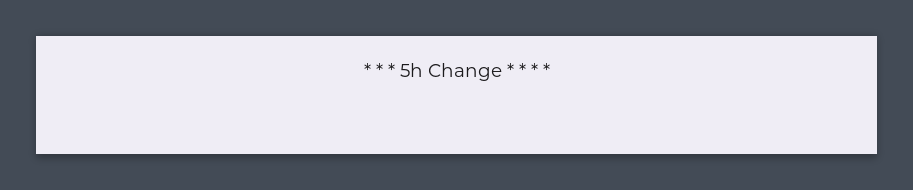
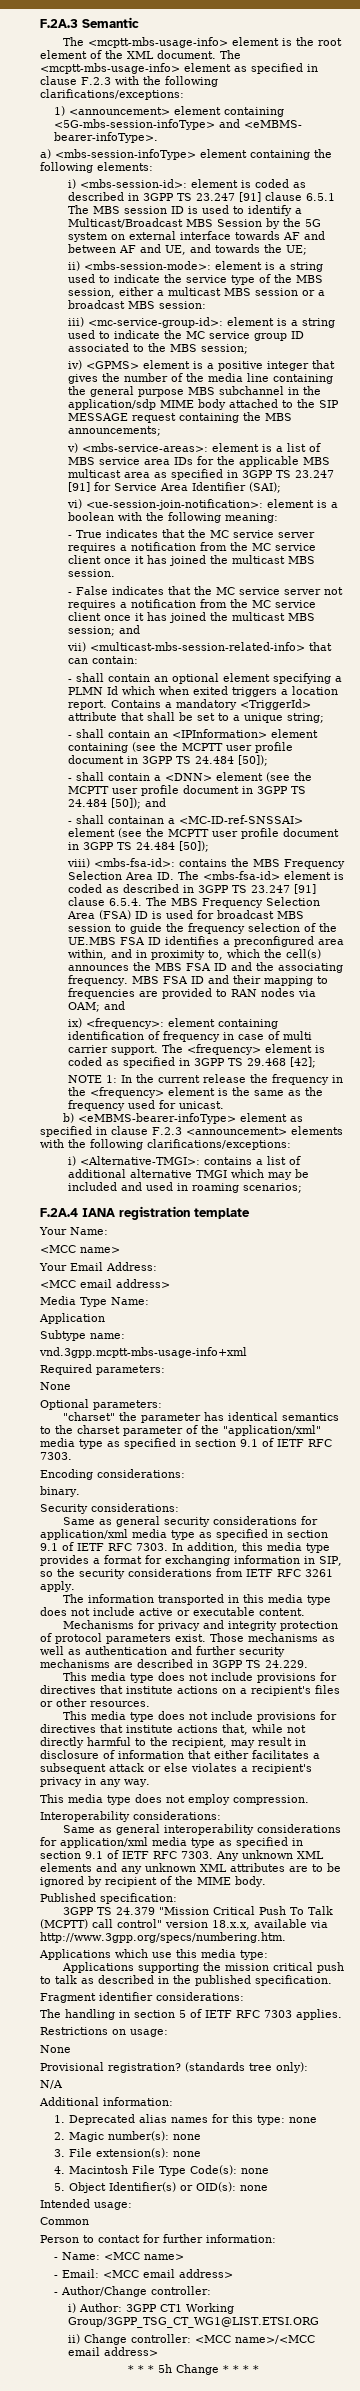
+ F.2A.3 Semantic
+ The <mcptt-mbs-usage-info> element is the root element of the XML document. The <mcptt-mbs-usage-info> element as specified in clause F.2.3 with the following clarifications/exceptions:
+ 1) <announcement> element containing <5G-mbs-session-infoType> and <eMBMS- bearer-infoType>.
+ a) <mbs-session-infoType> element containing the following elements:
+ i) <mbs-session-id>: element is coded as described in 3GPP TS 23.247 [91] clause 6.5.1 The MBS session ID is used to identify a Multicast/Broadcast MBS Session by the 5G system on external interface towards AF and between AF and UE, and towards the UE;
+ ii) <mbs-session-mode>: element is a string used to indicate the service type of the MBS session, either a multicast MBS session or a broadcast MBS session:
+ iii) <mc-service-group-id>: element is a string used to indicate the MC service group ID associated to the MBS session;
+ iv) <GPMS> element is a positive integer that gives the number of the media line containing the general purpose MBS subchannel in the application/sdp MIME body attached to the SIP MESSAGE request containing the MBS announcements;
+ v) <mbs-service-areas>: element is a list of MBS service area IDs for the applicable MBS multicast area as specified in 3GPP TS 23.247 [91] for Service Area Identifier (SAI);
+ vi) <ue-session-join-notification>: element is a boolean with the following meaning:
+ - True indicates that the MC service server requires a notification from the MC service client once it has joined the multicast MBS session.
+ - False indicates that the MC service server not requires a notification from the MC service client once it has joined the multicast MBS session; and
+ vii) <multicast-mbs-session-related-info> that can contain:
+ - shall contain an optional element specifying a PLMN Id which when exited triggers a location report. Contains a mandatory <TriggerId> attribute that shall be set to a unique string;
+ - shall contain an <IPInformation> element containing (see the MCPTT user profile document in 3GPP TS 24.484 [50]);
+ - shall contain a <DNN> element (see the MCPTT user profile document in 3GPP TS 24.484 [50]); and
+ - shall containan a <MC-ID-ref-SNSSAI> element (see the MCPTT user profile document in 3GPP TS 24.484 [50]);
+ viii) <mbs-fsa-id>: contains the MBS Frequency Selection Area ID. The <mbs-fsa-id> element is coded as described in 3GPP TS 23.247 [91] clause 6.5.4. The MBS Frequency Selection Area (FSA) ID is used for broadcast MBS session to guide the frequency selection of the UE.MBS FSA ID identifies a preconfigured area within, and in proximity to, which the cell(s) announces the MBS FSA ID and the associating frequency. MBS FSA ID and their mapping to frequencies are provided to RAN nodes via OAM; and
+ ix) <frequency>: element containing identification of frequency in case of multi carrier support. The <frequency> element is coded as specified in 3GPP TS 29.468 [42];
+ NOTE 1: In the current release the frequency in the <frequency> element is the same as the frequency used for unicast.
+ b) <eMBMS-bearer-infoType> element as specified in clause F.2.3 <announcement> elements with the following clarifications/exceptions:
+ i) <Alternative-TMGI>: contains a list of additional alternative TMGI which may be included and used in roaming scenarios;
+ F.2A.4 IANA registration template
+ Your Name:
+ <MCC name>
+ Your Email Address:
+ <MCC email address>
+ Media Type Name:
+ Application
+ Subtype name:
+ vnd.3gpp.mcptt-mbs-usage-info+xml
+ Required parameters:
+ None
+ Optional parameters:
+ "charset" the parameter has identical semantics to the charset parameter of the "application/xml" media type as specified in section 9.1 of IETF RFC 7303.
+ Encoding considerations:
+ binary.
+ Security considerations:
+ Same as general security considerations for application/xml media type as specified in section 9.1 of IETF RFC 7303. In addition, this media type provides a format for exchanging information in SIP, so the security considerations from IETF RFC 3261 apply.
+ The information transported in this media type does not include active or executable content.
+ Mechanisms for privacy and integrity protection of protocol parameters exist. Those mechanisms as well as authentication and further security mechanisms are described in 3GPP TS 24.229.
+ This media type does not include provisions for directives that institute actions on a recipient's files or other resources.
+ This media type does not include provisions for directives that institute actions that, while not directly harmful to the recipient, may result in disclosure of information that either facilitates a subsequent attack or else violates a recipient's privacy in any way.
+ This media type does not employ compression.
+ Interoperability considerations:
+ Same as general interoperability considerations for application/xml media type as specified in section 9.1 of IETF RFC 7303. Any unknown XML elements and any unknown XML attributes are to be ignored by recipient of the MIME body.
+ Published specification:
+ 3GPP TS 24.379 "Mission Critical Push To Talk (MCPTT) call control" version 18.x.x, available via http://www.3gpp.org/specs/numbering.htm.
+ Applications which use this media type:
+ Applications supporting the mission critical push to talk as described in the published specification.
+ Fragment identifier considerations:
+ The handling in section 5 of IETF RFC 7303 applies.
+ Restrictions on usage:
+ None
+ Provisional registration? (standards tree only):
+ N/A
+ Additional information:
+ 1. Deprecated alias names for this type: none
+ 2. Magic number(s): none
+ 3. File extension(s): none
+ 4. Macintosh File Type Code(s): none
+ 5. Object Identifier(s) or OID(s): none
+ Intended usage:
+ Common
+ Person to contact for further information:
+ - Name: <MCC name>
+ - Email: <MCC email address>
+ - Author/Change controller:
+ i) Author: 3GPP CT1 Working Group/3GPP_TSG_CT_WG1@LIST.ETSI.ORG
+ ii) Change controller: <MCC name>/<MCC email address>

